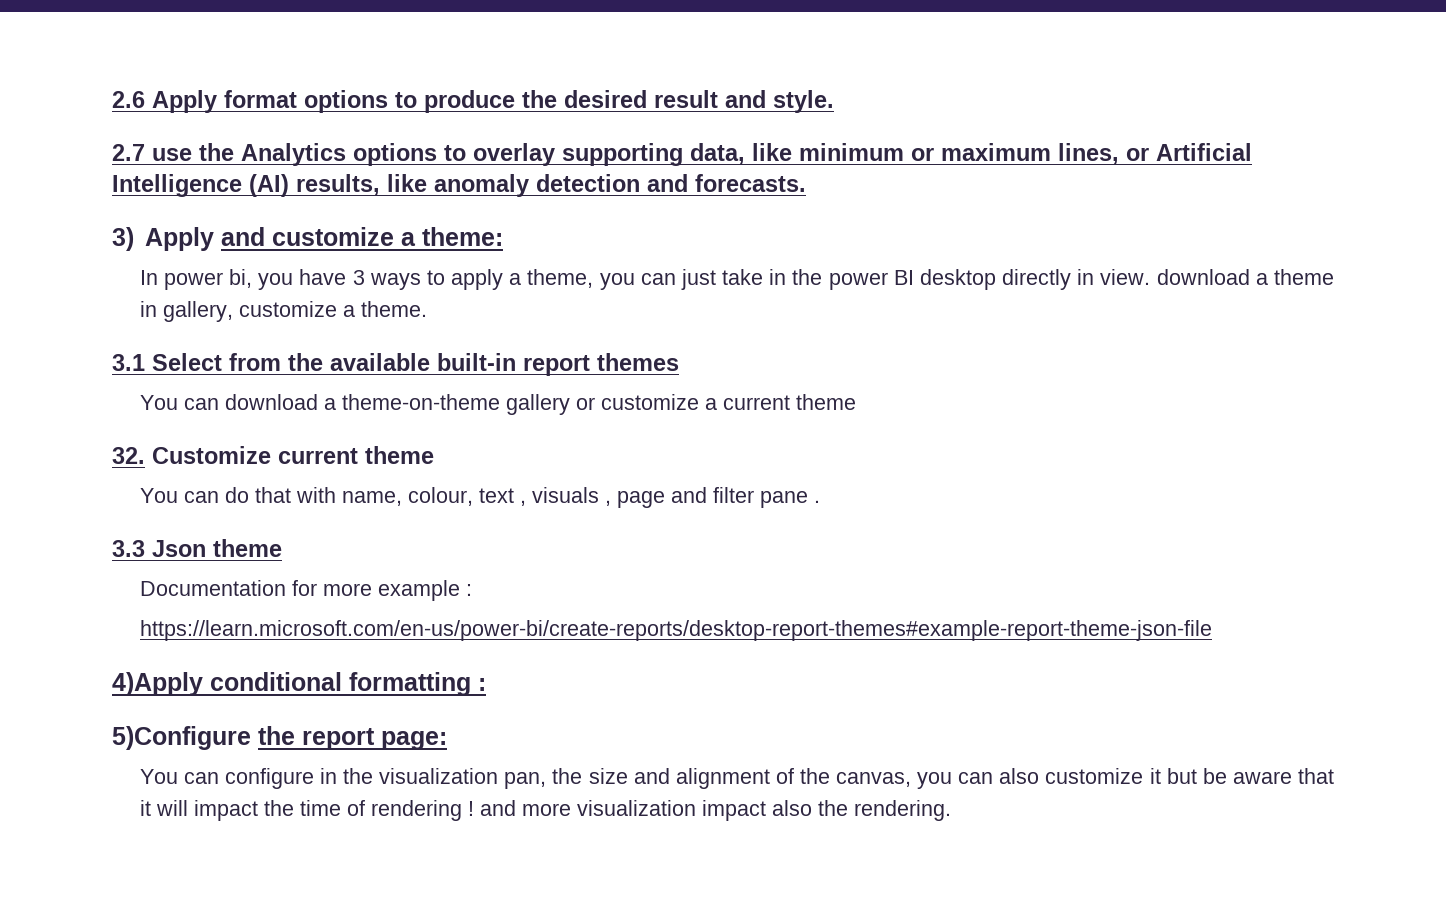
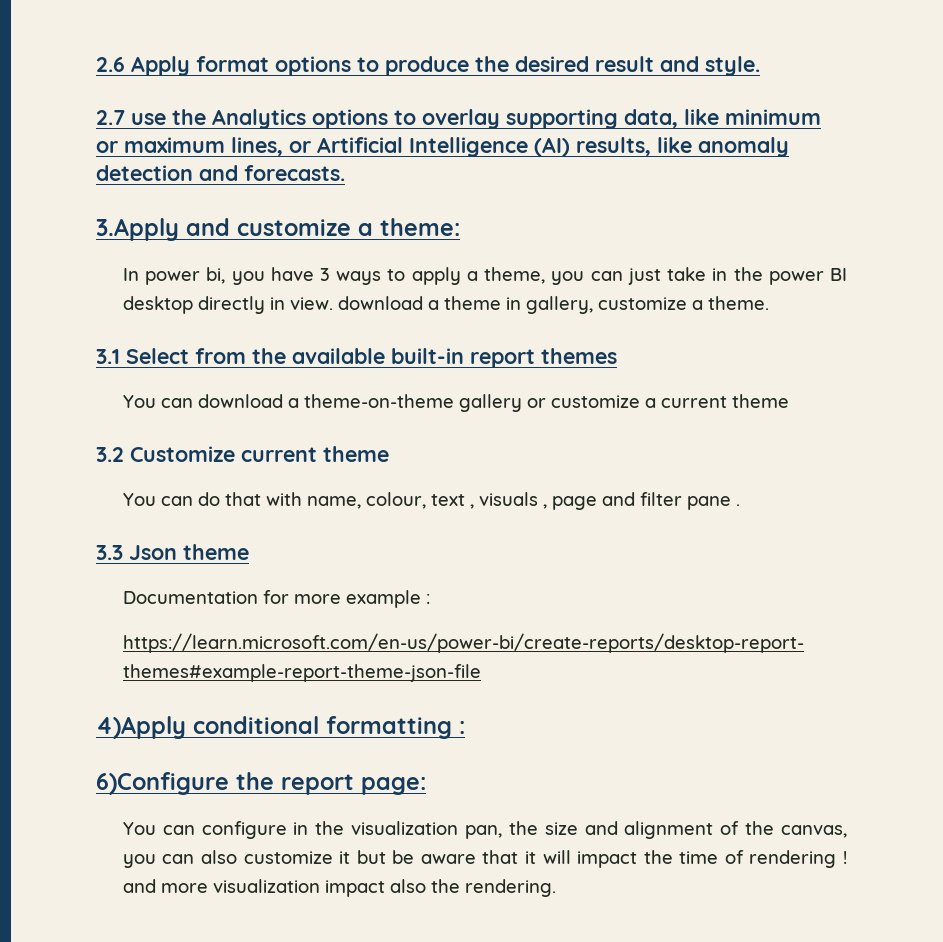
- 3) Apply and customize a theme:
+ 3.Apply and customize a theme:
- 32. Customize current theme
+ 3.2 Customize current theme
- 5)Configure the report page:
+ 6)Configure the report page:

